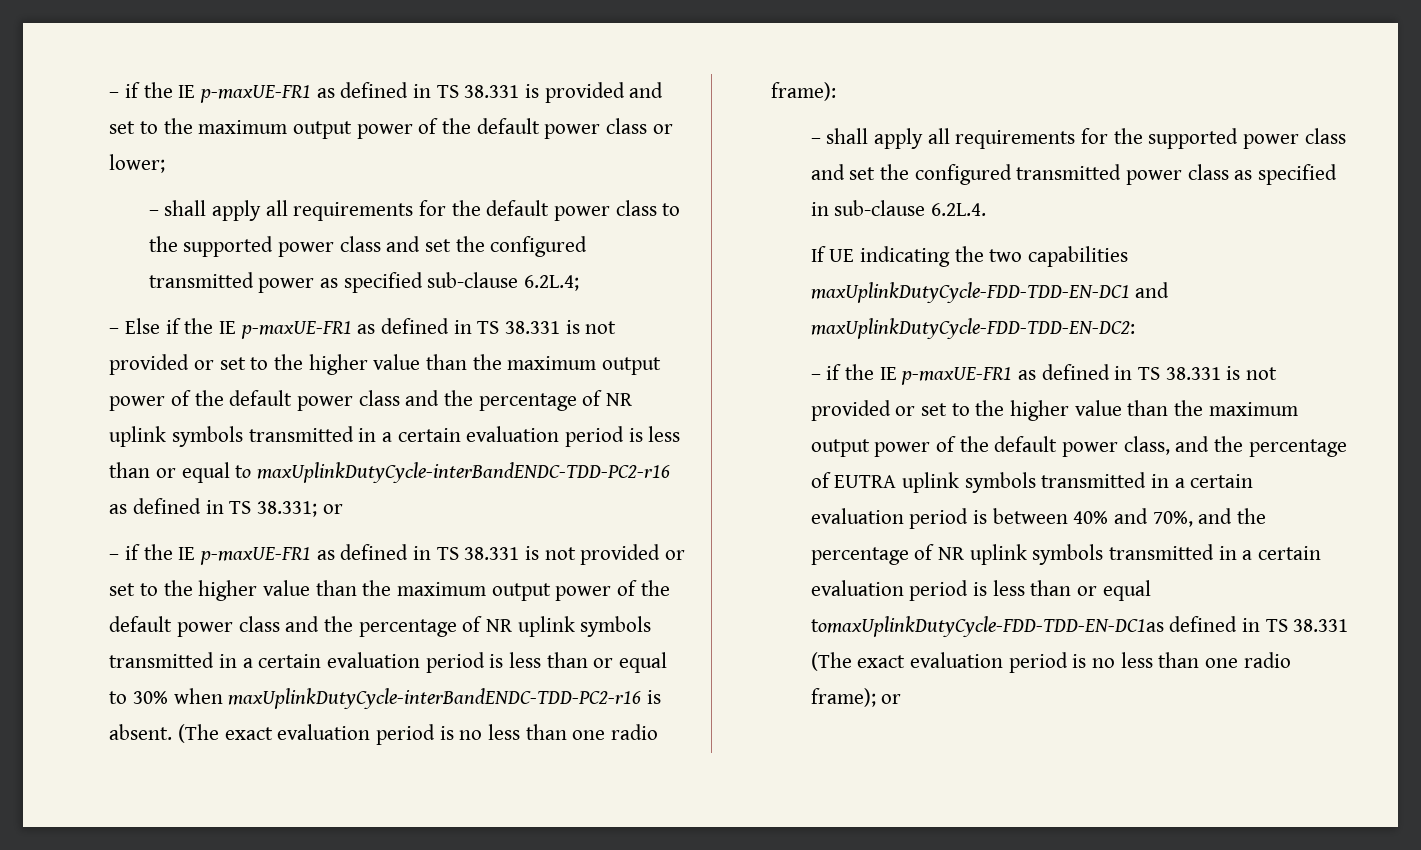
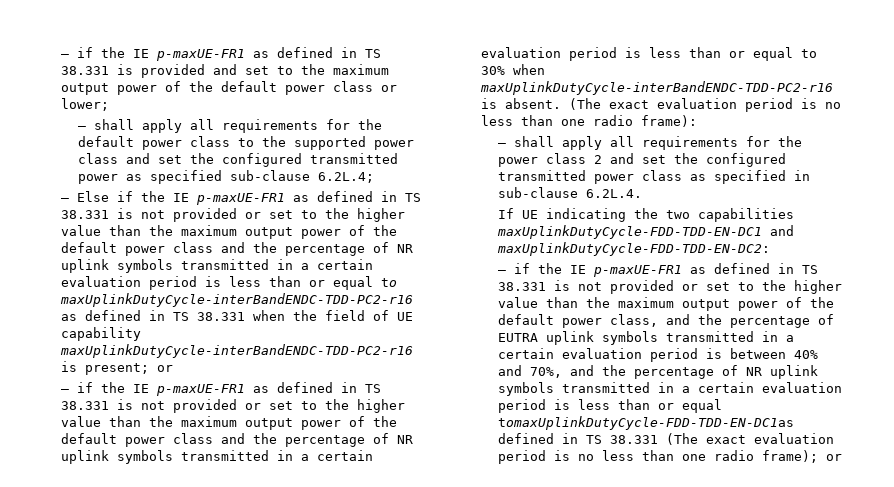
- – Else if the IE p-maxUE-FR1 as defined in TS 38.331 is not provided or set to the higher value than the maximum output power of the default power class and the percentage of NR uplink symbols transmitted in a certain evaluation period is less than or equal to maxUplinkDutyCycle-interBandENDC-TDD-PC2-r16 as defined in TS 38.331; or
+ – Else if the IE p-maxUE-FR1 as defined in TS 38.331 is not provided or set to the higher value than the maximum output power of the default power class and the percentage of NR uplink symbols transmitted in a certain evaluation period is less than or equal to maxUplinkDutyCycle-interBandENDC-TDD-PC2-r16 as defined in TS 38.331 when the field of UE capability maxUplinkDutyCycle-interBandENDC-TDD-PC2-r16 is present; or
- – shall apply all requirements for the supported power class and set the configured transmitted power class as specified in sub-clause 6.2L.4.
+ – shall apply all requirements for the power class 2 and set the configured transmitted power class as specified in sub-clause 6.2L.4.

